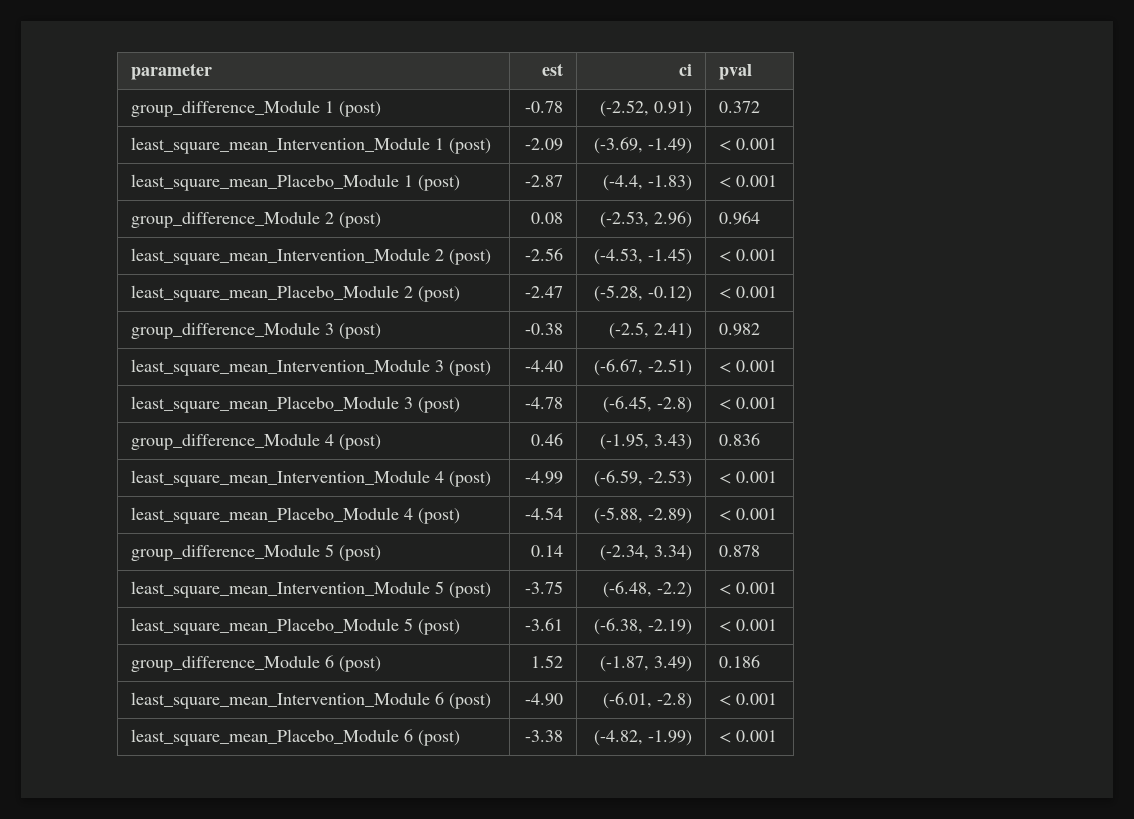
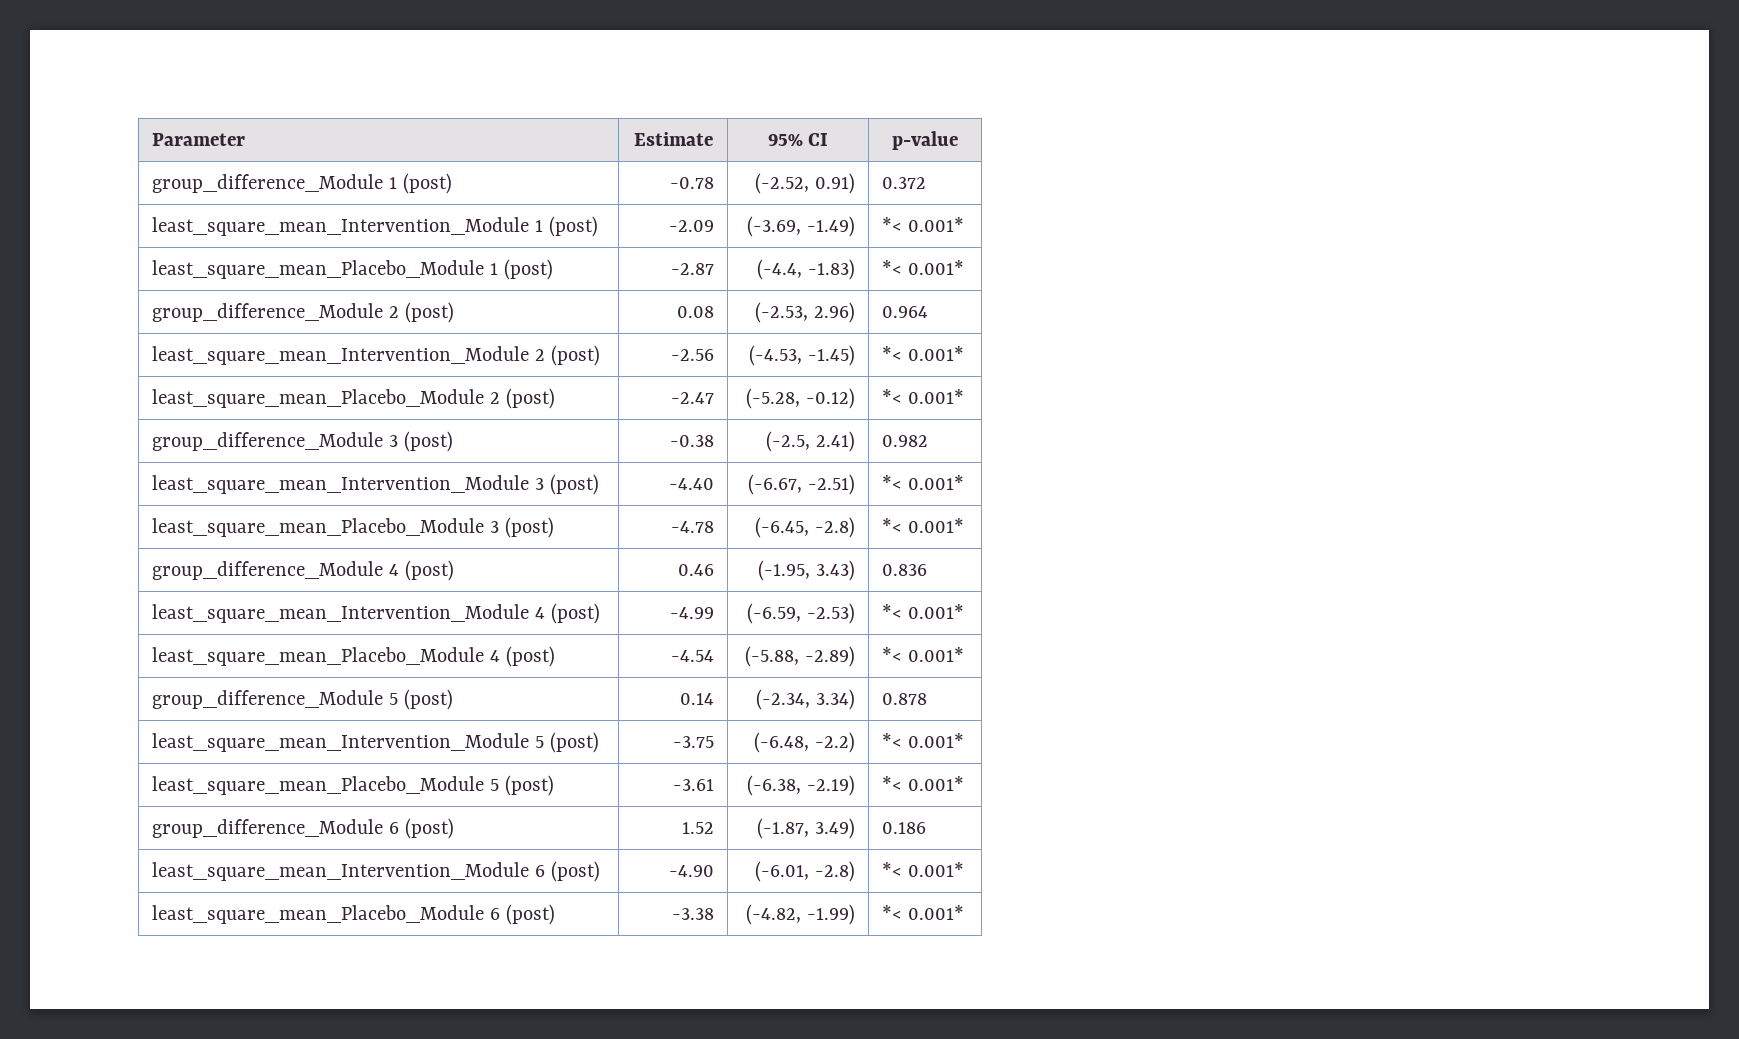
- parameter | est | ci | pval
+ Parameter | Estimate | 95% CI | p-value
- least_square_mean_Intervention_Module 1 (post) | -2.09 | (-3.69, -1.49) | < 0.001
+ least_square_mean_Intervention_Module 1 (post) | -2.09 | (-3.69, -1.49) | *< 0.001*
- least_square_mean_Placebo_Module 1 (post) | -2.87 | (-4.4, -1.83) | < 0.001
+ least_square_mean_Placebo_Module 1 (post) | -2.87 | (-4.4, -1.83) | *< 0.001*
- least_square_mean_Intervention_Module 2 (post) | -2.56 | (-4.53, -1.45) | < 0.001
+ least_square_mean_Intervention_Module 2 (post) | -2.56 | (-4.53, -1.45) | *< 0.001*
- least_square_mean_Placebo_Module 2 (post) | -2.47 | (-5.28, -0.12) | < 0.001
+ least_square_mean_Placebo_Module 2 (post) | -2.47 | (-5.28, -0.12) | *< 0.001*
- least_square_mean_Intervention_Module 3 (post) | -4.40 | (-6.67, -2.51) | < 0.001
+ least_square_mean_Intervention_Module 3 (post) | -4.40 | (-6.67, -2.51) | *< 0.001*
- least_square_mean_Placebo_Module 3 (post) | -4.78 | (-6.45, -2.8) | < 0.001
+ least_square_mean_Placebo_Module 3 (post) | -4.78 | (-6.45, -2.8) | *< 0.001*
- least_square_mean_Intervention_Module 4 (post) | -4.99 | (-6.59, -2.53) | < 0.001
+ least_square_mean_Intervention_Module 4 (post) | -4.99 | (-6.59, -2.53) | *< 0.001*
- least_square_mean_Placebo_Module 4 (post) | -4.54 | (-5.88, -2.89) | < 0.001
+ least_square_mean_Placebo_Module 4 (post) | -4.54 | (-5.88, -2.89) | *< 0.001*
- least_square_mean_Intervention_Module 5 (post) | -3.75 | (-6.48, -2.2) | < 0.001
+ least_square_mean_Intervention_Module 5 (post) | -3.75 | (-6.48, -2.2) | *< 0.001*
- least_square_mean_Placebo_Module 5 (post) | -3.61 | (-6.38, -2.19) | < 0.001
+ least_square_mean_Placebo_Module 5 (post) | -3.61 | (-6.38, -2.19) | *< 0.001*
- least_square_mean_Intervention_Module 6 (post) | -4.90 | (-6.01, -2.8) | < 0.001
+ least_square_mean_Intervention_Module 6 (post) | -4.90 | (-6.01, -2.8) | *< 0.001*
- least_square_mean_Placebo_Module 6 (post) | -3.38 | (-4.82, -1.99) | < 0.001
+ least_square_mean_Placebo_Module 6 (post) | -3.38 | (-4.82, -1.99) | *< 0.001*

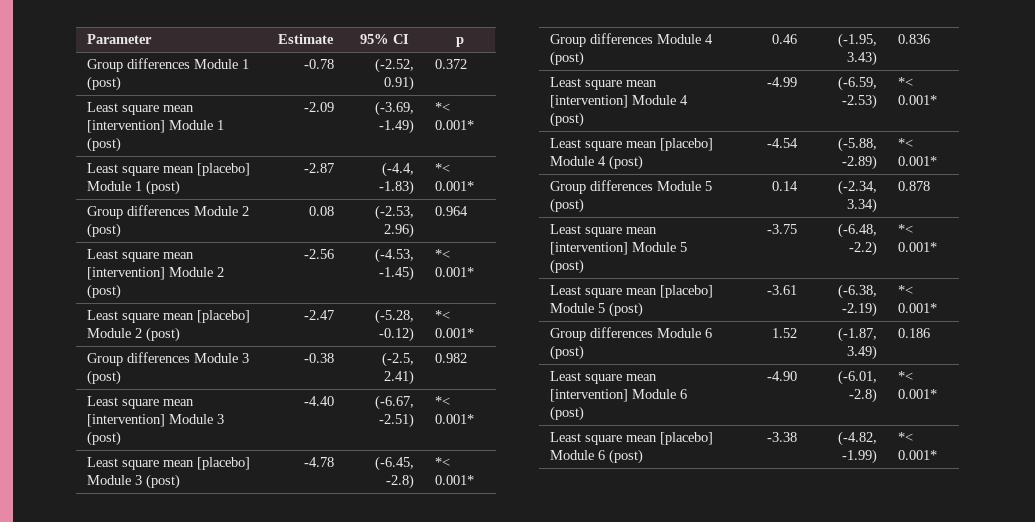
- Parameter | Estimate | 95% CI | p-value
- group_difference_Module 1 (post) | -0.78 | (-2.52, 0.91) | 0.372
+ Parameter | Estimate | 95% CI | p
+ Group differences Module 1 (post) | -0.78 | (-2.52, 0.91) | 0.372
- least_square_mean_Intervention_Module 1 (post) | -2.09 | (-3.69, -1.49) | *< 0.001*
+ Least square mean [intervention] Module 1 (post) | -2.09 | (-3.69, -1.49) | *< 0.001*
- least_square_mean_Placebo_Module 1 (post) | -2.87 | (-4.4, -1.83) | *< 0.001*
+ Least square mean [placebo] Module 1 (post) | -2.87 | (-4.4, -1.83) | *< 0.001*
- group_difference_Module 2 (post) | 0.08 | (-2.53, 2.96) | 0.964
+ Group differences Module 2 (post) | 0.08 | (-2.53, 2.96) | 0.964
- least_square_mean_Intervention_Module 2 (post) | -2.56 | (-4.53, -1.45) | *< 0.001*
+ Least square mean [intervention] Module 2 (post) | -2.56 | (-4.53, -1.45) | *< 0.001*
- least_square_mean_Placebo_Module 2 (post) | -2.47 | (-5.28, -0.12) | *< 0.001*
+ Least square mean [placebo] Module 2 (post) | -2.47 | (-5.28, -0.12) | *< 0.001*
- group_difference_Module 3 (post) | -0.38 | (-2.5, 2.41) | 0.982
+ Group differences Module 3 (post) | -0.38 | (-2.5, 2.41) | 0.982
- least_square_mean_Intervention_Module 3 (post) | -4.40 | (-6.67, -2.51) | *< 0.001*
+ Least square mean [intervention] Module 3 (post) | -4.40 | (-6.67, -2.51) | *< 0.001*
- least_square_mean_Placebo_Module 3 (post) | -4.78 | (-6.45, -2.8) | *< 0.001*
+ Least square mean [placebo] Module 3 (post) | -4.78 | (-6.45, -2.8) | *< 0.001*
- group_difference_Module 4 (post) | 0.46 | (-1.95, 3.43) | 0.836
+ Group differences Module 4 (post) | 0.46 | (-1.95, 3.43) | 0.836
- least_square_mean_Intervention_Module 4 (post) | -4.99 | (-6.59, -2.53) | *< 0.001*
+ Least square mean [intervention] Module 4 (post) | -4.99 | (-6.59, -2.53) | *< 0.001*
- least_square_mean_Placebo_Module 4 (post) | -4.54 | (-5.88, -2.89) | *< 0.001*
+ Least square mean [placebo] Module 4 (post) | -4.54 | (-5.88, -2.89) | *< 0.001*
- group_difference_Module 5 (post) | 0.14 | (-2.34, 3.34) | 0.878
+ Group differences Module 5 (post) | 0.14 | (-2.34, 3.34) | 0.878
- least_square_mean_Intervention_Module 5 (post) | -3.75 | (-6.48, -2.2) | *< 0.001*
+ Least square mean [intervention] Module 5 (post) | -3.75 | (-6.48, -2.2) | *< 0.001*
- least_square_mean_Placebo_Module 5 (post) | -3.61 | (-6.38, -2.19) | *< 0.001*
+ Least square mean [placebo] Module 5 (post) | -3.61 | (-6.38, -2.19) | *< 0.001*
- group_difference_Module 6 (post) | 1.52 | (-1.87, 3.49) | 0.186
+ Group differences Module 6 (post) | 1.52 | (-1.87, 3.49) | 0.186
- least_square_mean_Intervention_Module 6 (post) | -4.90 | (-6.01, -2.8) | *< 0.001*
+ Least square mean [intervention] Module 6 (post) | -4.90 | (-6.01, -2.8) | *< 0.001*
- least_square_mean_Placebo_Module 6 (post) | -3.38 | (-4.82, -1.99) | *< 0.001*
+ Least square mean [placebo] Module 6 (post) | -3.38 | (-4.82, -1.99) | *< 0.001*

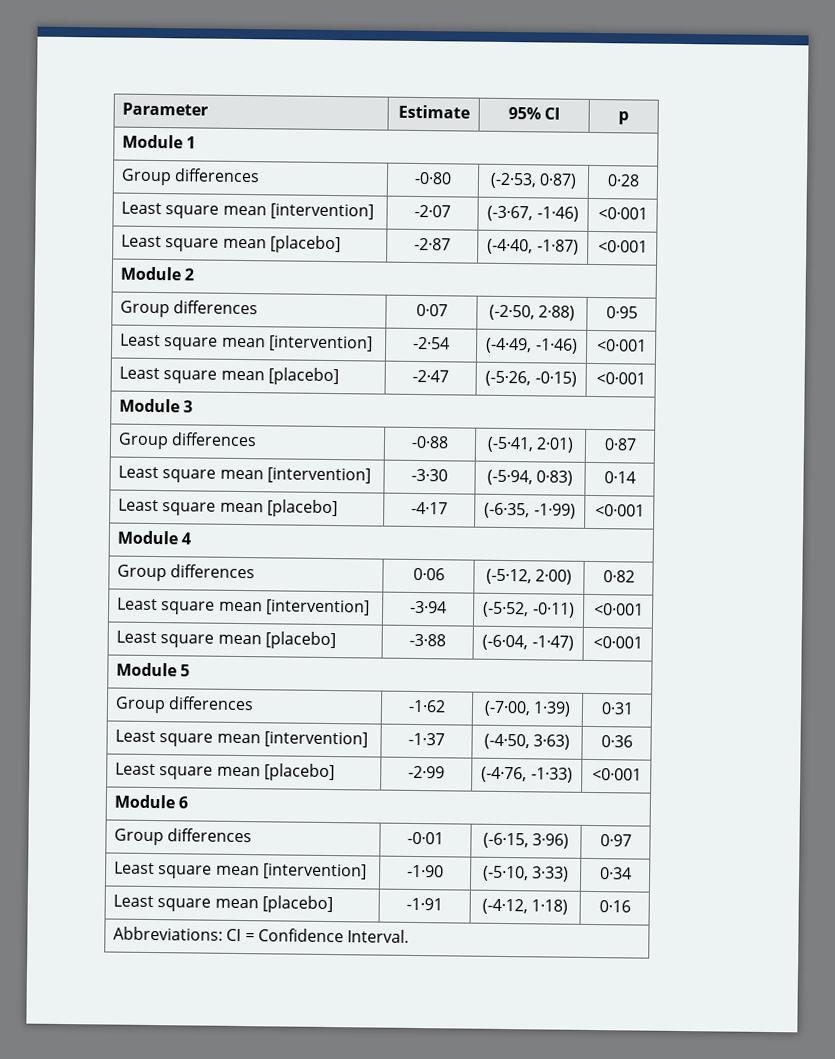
- Group differences Module 1 (post) | -0.78 | (-2.52, 0.91) | 0.372
- Least square mean [intervention] Module 1 (post) | -2.09 | (-3.69, -1.49) | *< 0.001*
- Least square mean [placebo] Module 1 (post) | -2.87 | (-4.4, -1.83) | *< 0.001*
- Group differences Module 2 (post) | 0.08 | (-2.53, 2.96) | 0.964
- Least square mean [intervention] Module 2 (post) | -2.56 | (-4.53, -1.45) | *< 0.001*
- Least square mean [placebo] Module 2 (post) | -2.47 | (-5.28, -0.12) | *< 0.001*
- Group differences Module 3 (post) | -0.38 | (-2.5, 2.41) | 0.982
- Least square mean [intervention] Module 3 (post) | -4.40 | (-6.67, -2.51) | *< 0.001*
- Least square mean [placebo] Module 3 (post) | -4.78 | (-6.45, -2.8) | *< 0.001*
- Group differences Module 4 (post) | 0.46 | (-1.95, 3.43) | 0.836
- Least square mean [intervention] Module 4 (post) | -4.99 | (-6.59, -2.53) | *< 0.001*
- Least square mean [placebo] Module 4 (post) | -4.54 | (-5.88, -2.89) | *< 0.001*
- Group differences Module 5 (post) | 0.14 | (-2.34, 3.34) | 0.878
- Least square mean [intervention] Module 5 (post) | -3.75 | (-6.48, -2.2) | *< 0.001*
- Least square mean [placebo] Module 5 (post) | -3.61 | (-6.38, -2.19) | *< 0.001*
- Group differences Module 6 (post) | 1.52 | (-1.87, 3.49) | 0.186
- Least square mean [intervention] Module 6 (post) | -4.90 | (-6.01, -2.8) | *< 0.001*
- Least square mean [placebo] Module 6 (post) | -3.38 | (-4.82, -1.99) | *< 0.001*
+ Module 1
+ Group differences | -0·80 | (-2·53, 0·87) | 0·28
+ Least square mean [intervention] | -2·07 | (-3·67, -1·46) | <0·001
+ Least square mean [placebo] | -2·87 | (-4·40, -1·87) | <0·001
+ Module 2
+ Group differences | 0·07 | (-2·50, 2·88) | 0·95
+ Least square mean [intervention] | -2·54 | (-4·49, -1·46) | <0·001
+ Least square mean [placebo] | -2·47 | (-5·26, -0·15) | <0·001
+ Module 3
+ Group differences | -0·88 | (-5·41, 2·01) | 0·87
+ Least square mean [intervention] | -3·30 | (-5·94, 0·83) | 0·14
+ Least square mean [placebo] | -4·17 | (-6·35, -1·99) | <0·001
+ Module 4
+ Group differences | 0·06 | (-5·12, 2·00) | 0·82
+ Least square mean [intervention] | -3·94 | (-5·52, -0·11) | <0·001
+ Least square mean [placebo] | -3·88 | (-6·04, -1·47) | <0·001
+ Module 5
+ Group differences | -1·62 | (-7·00, 1·39) | 0·31
+ Least square mean [intervention] | -1·37 | (-4·50, 3·63) | 0·36
+ Least square mean [placebo] | -2·99 | (-4·76, -1·33) | <0·001
+ Module 6
+ Group differences | -0·01 | (-6·15, 3·96) | 0·97
+ Least square mean [intervention] | -1·90 | (-5·10, 3·33) | 0·34
+ Least square mean [placebo] | -1·91 | (-4·12, 1·18) | 0·16
+ Abbreviations: CI = Confidence Interval.

